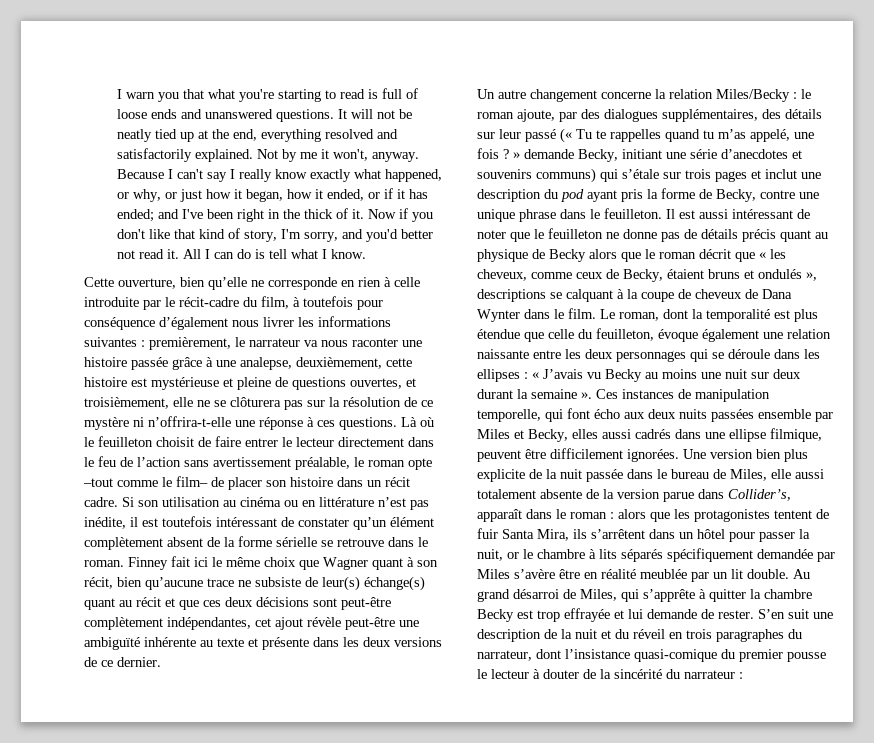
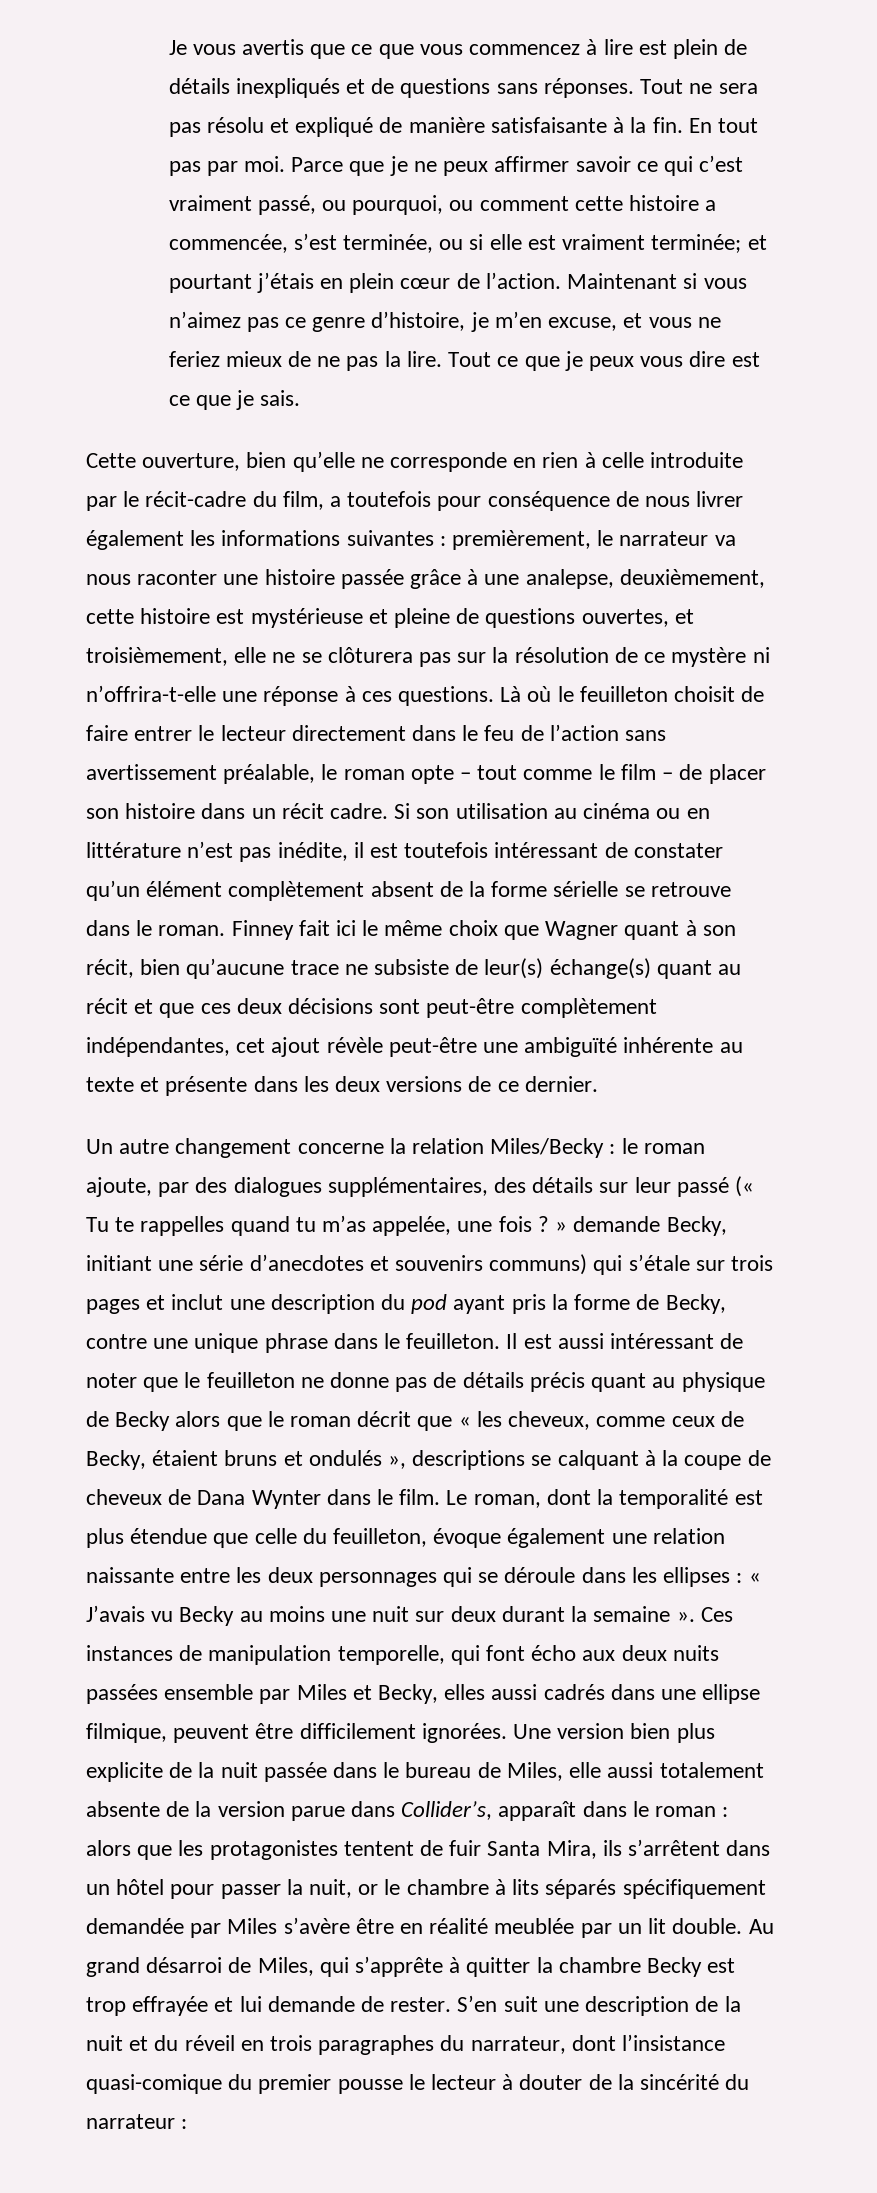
- I warn you that what you're starting to read is full of loose ends and unanswered questions. It will not be neatly tied up at the end, everything resolved and satisfactorily explained. Not by me it won't, anyway. Because I can't say I really know exactly what happened, or why, or just how it began, how it ended, or if it has ended; and I've been right in the thick of it. Now if you don't like that kind of story, I'm sorry, and you'd better not read it. All I can do is tell what I know.
+ Je vous avertis que ce que vous commencez à lire est plein de détails inexpliqués et de questions sans réponses. Tout ne sera pas résolu et expliqué de manière satisfaisante à la fin. En tout pas par moi. Parce que je ne peux affirmer savoir ce qui c’est vraiment passé, ou pourquoi, ou comment cette histoire a commencée, s’est terminée, ou si elle est vraiment terminée; et pourtant j’étais en plein cœur de l’action. Maintenant si vous n’aimez pas ce genre d’histoire, je m’en excuse, et vous ne feriez mieux de ne pas la lire. Tout ce que je peux vous dire est ce que je sais.
- Cette ouverture, bien qu’elle ne corresponde en rien à celle introduite par le récit-cadre du film, à toutefois pour conséquence d’également nous livrer les informations suivantes :
+ Cette ouverture, bien qu’elle ne corresponde en rien à celle introduite par le récit-cadre du film, a toutefois pour conséquence de nous livrer également les informations suivantes :
- Là où le feuilleton choisit de faire entrer le lecteur directement dans le feu de l’action sans avertissement préalable, le roman opte –tout comme le film– de placer son histoire dans un récit cadre.
+ Là où le feuilleton choisit de faire entrer le lecteur directement dans le feu de l’action sans avertissement préalable, le roman opte – tout comme le film – de placer son histoire dans un récit cadre.
- le roman ajoute, par des dialogues supplémentaires, des détails sur leur passé (« Tu te rappelles quand tu m’as appelé, une fois ? » demande Becky, initiant une série d’anecdotes et souvenirs communs) qui s’étale sur trois pages et inclut une description du pod ayant pris la forme de Becky, contre une unique phrase dans le feuilleton.
+ le roman ajoute, par des dialogues supplémentaires, des détails sur leur passé (« Tu te rappelles quand tu m’as appelée, une fois ? » demande Becky, initiant une série d’anecdotes et souvenirs communs) qui s’étale sur trois pages et inclut une description du pod ayant pris la forme de Becky, contre une unique phrase dans le feuilleton.

